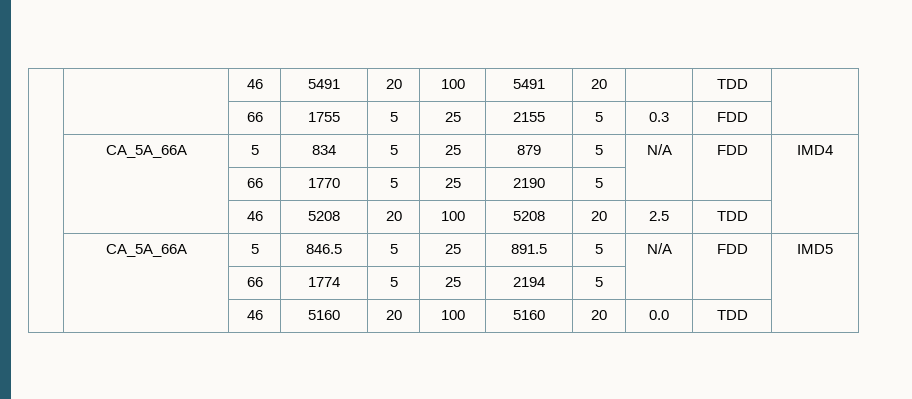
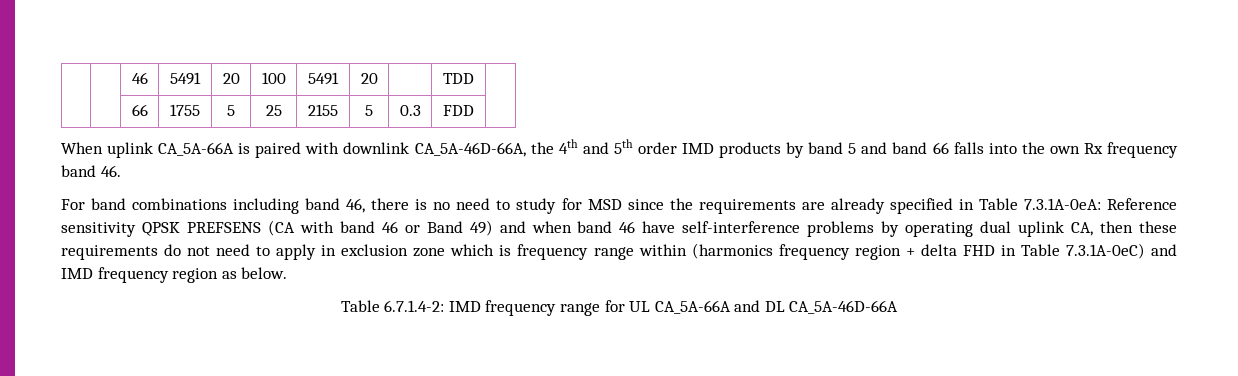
- | CA_5A_66A | 5 | 834 | 5 | 25 | 879 | 5 | N/A | FDD | IMD4
- | | 66 | 1770 | 5 | 25 | 2190 | 5 | | |
- | | 46 | 5208 | 20 | 100 | 5208 | 20 | 2.5 | TDD |
- | CA_5A_66A | 5 | 846.5 | 5 | 25 | 891.5 | 5 | N/A | FDD | IMD5
- | | 66 | 1774 | 5 | 25 | 2194 | 5 | | |
- | | 46 | 5160 | 20 | 100 | 5160 | 20 | 0.0 | TDD |
+ When uplink CA_5A-66A is paired with downlink CA_5A-46D-66A, the 4th and 5th order IMD products by band 5 and band 66 falls into the own Rx frequency band 46.
+ For band combinations including band 46, there is no need to study for MSD since the requirements are already specified in Table 7.3.1A-0eA: Reference sensitivity QPSK PREFSENS (CA with band 46 or Band 49) and when band 46 have self-interference problems by operating dual uplink CA, then these requirements do not need to apply in exclusion zone which is frequency range within (harmonics frequency region + delta FHD in Table 7.3.1A-0eC) and IMD frequency region as below.
+ Table 6.7.1.4-2: IMD frequency range for UL CA_5A-66A and DL CA_5A-46D-66A

